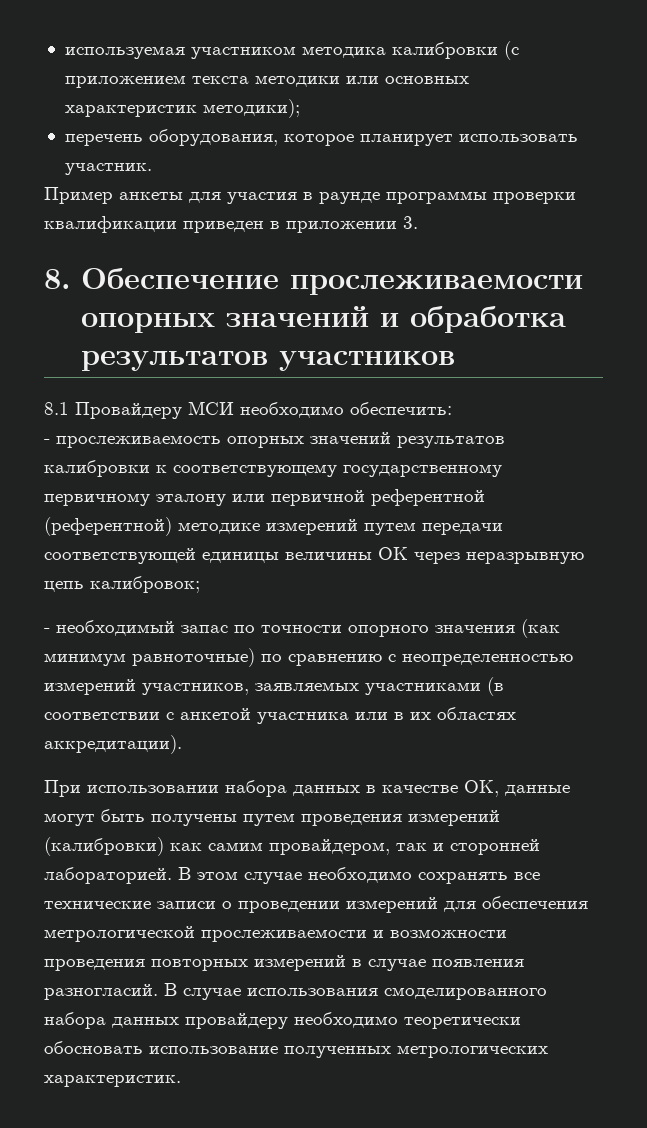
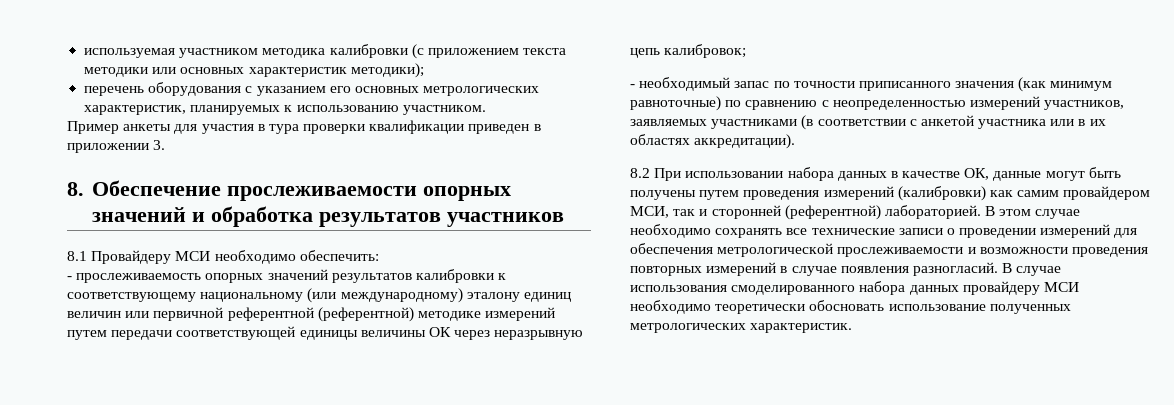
- перечень оборудования, которое планирует использовать участник.
+ перечень оборудования с указанием его основных метрологических характеристик, планируемых к использованию участником.
- Пример анкеты для участия в раунде программы проверки квалификации приведен в приложении 3.
+ Пример анкеты для участия в тура проверки квалификации приведен в приложении 3.
- - прослеживаемость опорных значений результатов калибровки к соответствующему государственному первичному эталону или первичной референтной (референтной) методике измерений путем передачи соответствующей единицы величины ОК через неразрывную цепь калибровок;
+ - прослеживаемость опорных значений результатов калибровки к соответствующему национальному (или международному) эталону единиц величин или первичной референтной (референтной) методике измерений путем передачи соответствующей единицы величины ОК через неразрывную цепь калибровок;
- - необходимый запас по точности опорного значения (как минимум равноточные) по сравнению с неопределенностью измерений участников, заявляемых участниками (в соответствии с анкетой участника или в их областях аккредитации).
+ - необходимый запас по точности приписанного значения (как минимум равноточные) по сравнению с неопределенностью измерений участников, заявляемых участниками (в соответствии с анкетой участника или в их областях аккредитации).
- При использовании набора данных в качестве ОК, данные могут быть получены путем проведения измерений (калибровки) как самим провайдером, так и сторонней лабораторией.
+ 8.2 При использовании набора данных в качестве ОК, данные могут быть получены путем проведения измерений (калибровки) как самим провайдером МСИ, так и сторонней (референтной) лабораторией.
- В случае использования смоделированного набора данных провайдеру необходимо теоретически обосновать использование полученных метрологических характеристик.
+ В случае использования смоделированного набора данных провайдеру МСИ необходимо теоретически обосновать использование полученных метрологических характеристик.

